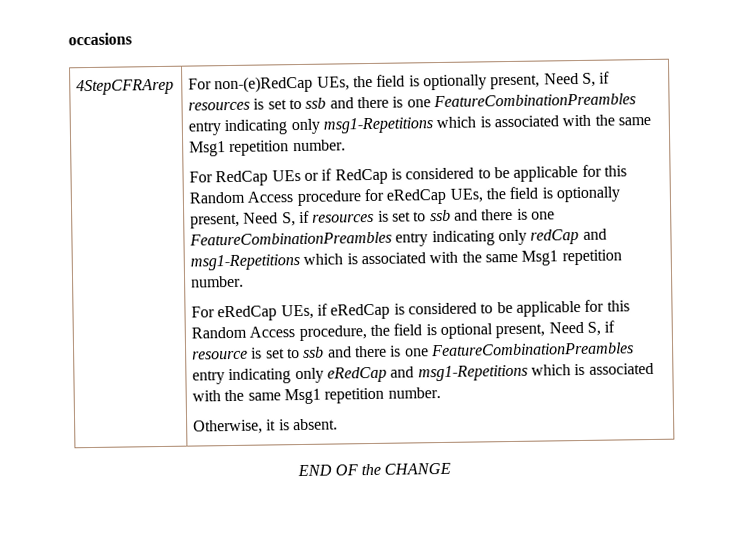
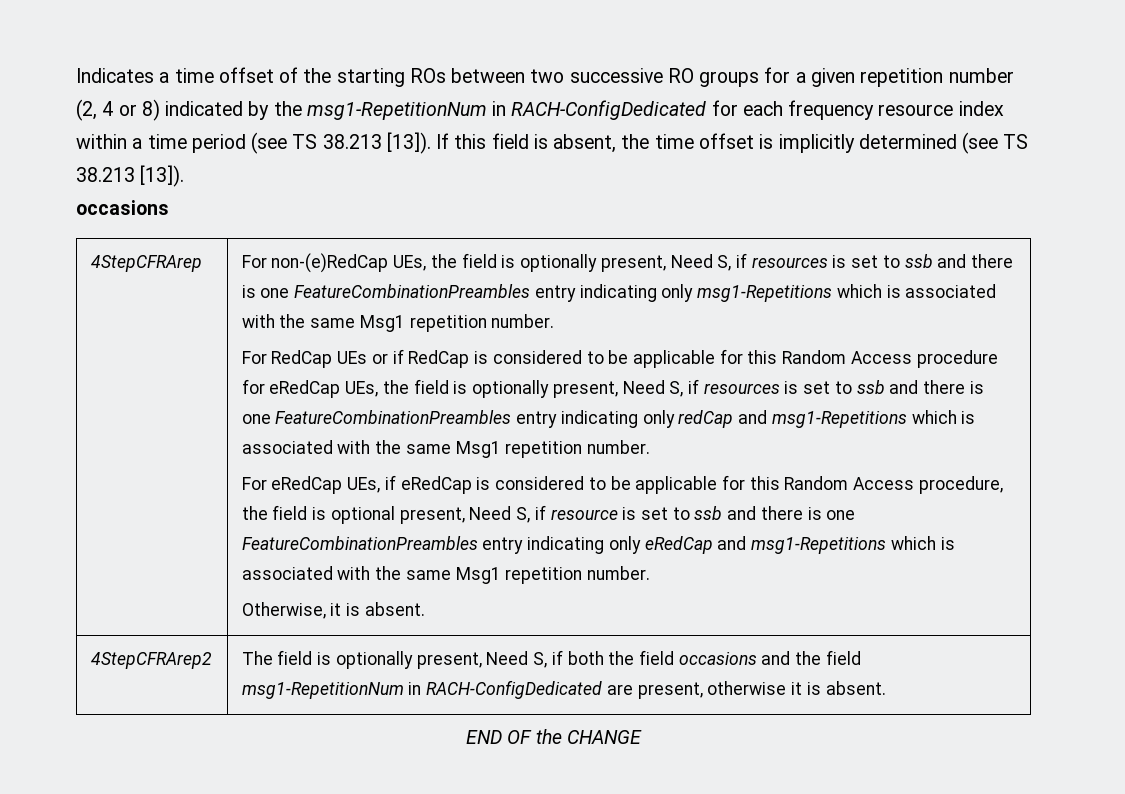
+ Indicates a time offset of the starting ROs between two successive RO groups for a given repetition number (2, 4 or 8) indicated by the msg1-RepetitionNum in RACH-ConfigDedicated for each frequency resource index within a time period (see TS 38.213 [13]). If this field is absent, the time offset is implicitly determined (see TS 38.213 [13]).
+ 4StepCFRArep2 | The field is optionally present, Need S, if both the field occasions and the field msg1-RepetitionNum in RACH-ConfigDedicated are present, otherwise it is absent.

